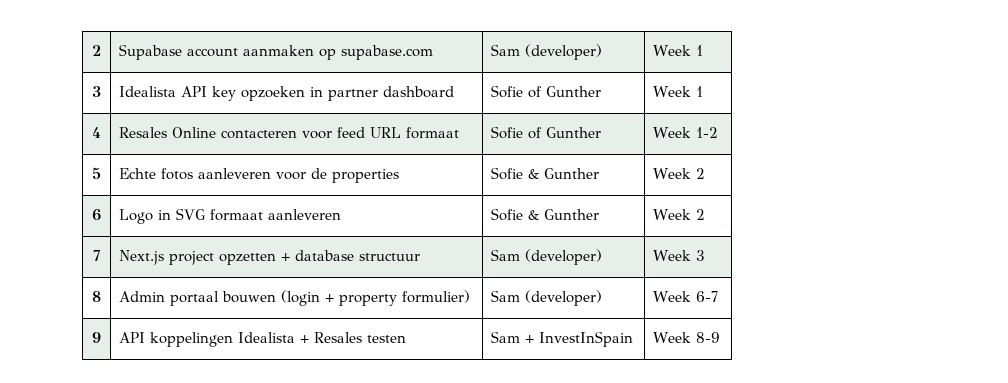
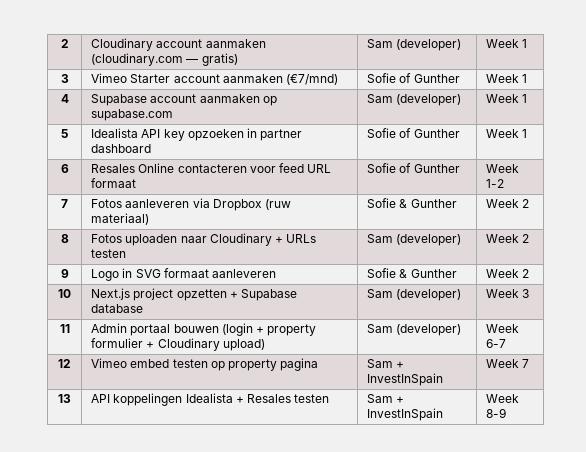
- 2 | Supabase account aanmaken op supabase.com | Sam (developer) | Week 1
+ 2 | Cloudinary account aanmaken (cloudinary.com — gratis) | Sam (developer) | Week 1
+ 3 | Vimeo Starter account aanmaken (€7/mnd) | Sofie of Gunther | Week 1
+ 4 | Supabase account aanmaken op supabase.com | Sam (developer) | Week 1
- 3 | Idealista API key opzoeken in partner dashboard | Sofie of Gunther | Week 1
+ 5 | Idealista API key opzoeken in partner dashboard | Sofie of Gunther | Week 1
- 4 | Resales Online contacteren voor feed URL formaat | Sofie of Gunther | Week 1-2
+ 6 | Resales Online contacteren voor feed URL formaat | Sofie of Gunther | Week 1-2
- 5 | Echte fotos aanleveren voor de properties | Sofie & Gunther | Week 2
- 6 | Logo in SVG formaat aanleveren | Sofie & Gunther | Week 2
+ 7 | Fotos aanleveren via Dropbox (ruw materiaal) | Sofie & Gunther | Week 2
+ 8 | Fotos uploaden naar Cloudinary + URLs testen | Sam (developer) | Week 2
+ 9 | Logo in SVG formaat aanleveren | Sofie & Gunther | Week 2
- 7 | Next.js project opzetten + database structuur | Sam (developer) | Week 3
+ 10 | Next.js project opzetten + Supabase database | Sam (developer) | Week 3
- 8 | Admin portaal bouwen (login + property formulier) | Sam (developer) | Week 6-7
+ 11 | Admin portaal bouwen (login + property formulier + Cloudinary upload) | Sam (developer) | Week 6-7
- 9 | API koppelingen Idealista + Resales testen | Sam + InvestInSpain | Week 8-9
+ 12 | Vimeo embed testen op property pagina | Sam + InvestInSpain | Week 7
+ 13 | API koppelingen Idealista + Resales testen | Sam + InvestInSpain | Week 8-9

